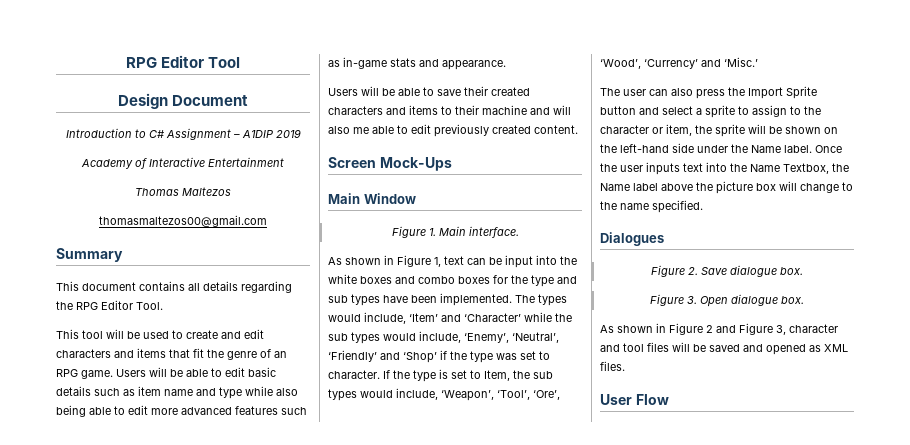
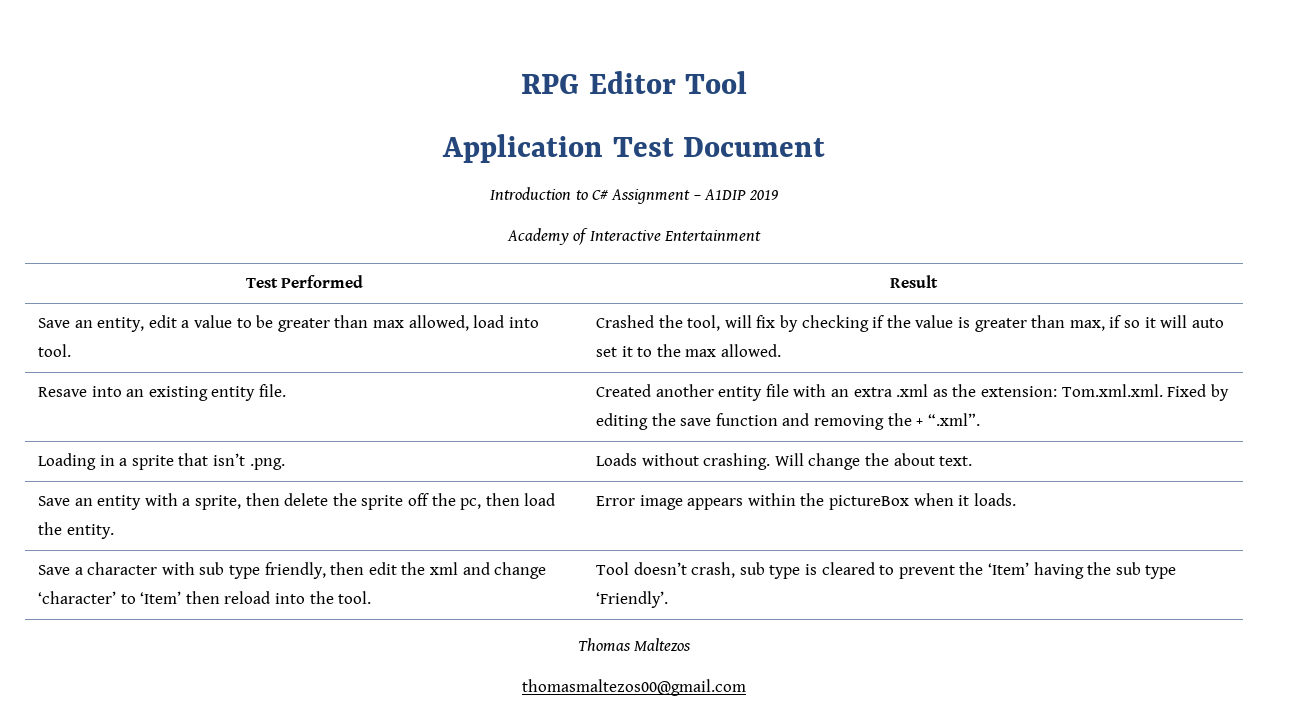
- Design Document
+ Application Test Document
+ Test Performed | Result
+ Save an entity, edit a value to be greater than max allowed, load into tool. | Crashed the tool, will fix by checking if the value is greater than max, if so it will auto set it to the max allowed.
+ Resave into an existing entity file. | Created another entity file with an extra .xml as the extension: Tom.xml.xml. Fixed by editing the save function and removing the + “.xml”.
+ Loading in a sprite that isn’t .png. | Loads without crashing. Will change the about text.
+ Save an entity with a sprite, then delete the sprite off the pc, then load the entity. | Error image appears within the pictureBox when it loads.
+ Save a character with sub type friendly, then edit the xml and change ‘character’ to ‘Item’ then reload into the tool. | Tool doesn’t crash, sub type is cleared to prevent the ‘Item’ having the sub type ‘Friendly’.
  Thomas Maltezos
  thomasmaltezos00@gmail.com
- Summary
- This document contains all details regarding the RPG Editor Tool.
- This tool will be used to create and edit characters and items that fit the genre of an RPG game. Users will be able to edit basic details such as item name and type while also being able to edit more advanced features such as in-game stats and appearance.
- Users will be able to save their created characters and items to their machine and will also me able to edit previously created content.
- Screen Mock-Ups
- Main Window
- Figure 1. Main interface.
- As shown in Figure 1, text can be input into the white boxes and combo boxes for the type and sub types have been implemented. The types would include, ‘Item’ and ‘Character’ while the sub types would include, ‘Enemy’, ‘Neutral’, ‘Friendly’ and ‘Shop’ if the type was set to character. If the type is set to Item, the sub types would include, ‘Weapon’, ‘Tool’, ‘Ore’, ‘Wood’, ‘Currency’ and ‘Misc.’
- The user can also press the Import Sprite button and select a sprite to assign to the character or item, the sprite will be shown on the left-hand side under the Name label. Once the user inputs text into the Name Textbox, the Name label above the picture box will change to the name specified.
- Dialogues
- Figure 2. Save dialogue box.
- Figure 3. Open dialogue box.
- As shown in Figure 2 and Figure 3, character and tool files will be saved and opened as XML files.
- User Flow

